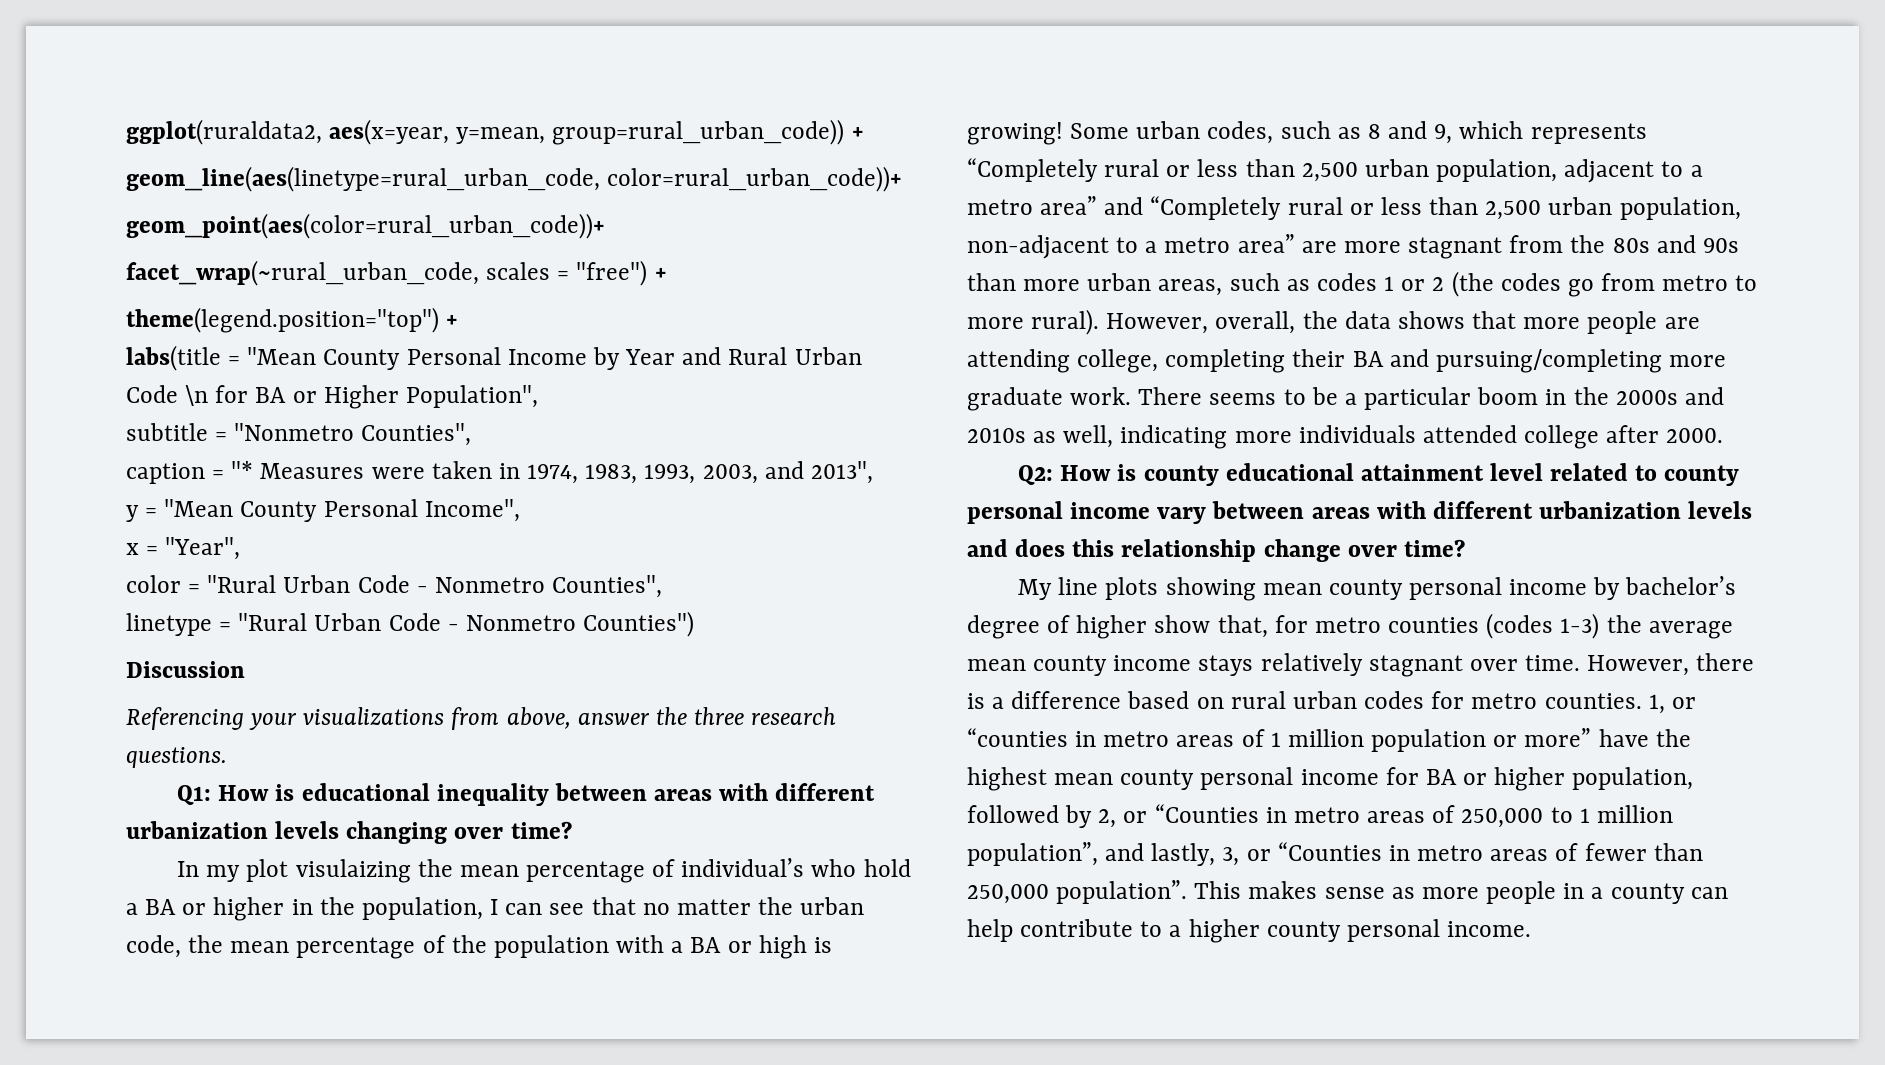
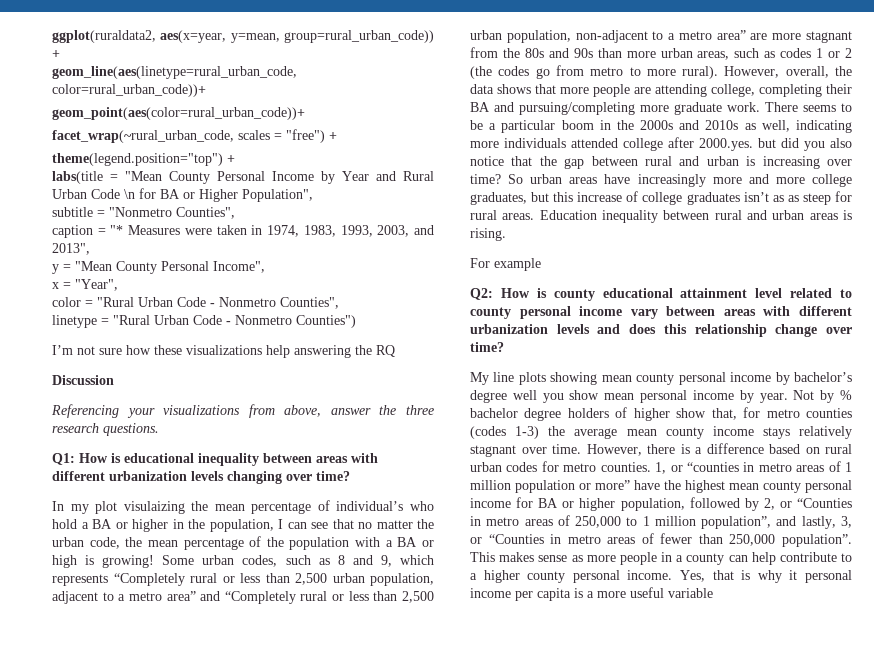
+ I’m not sure how these visualizations help answering the RQ
- There seems to be a particular boom in the 2000s and 2010s as well, indicating more individuals attended college after 2000.
+ There seems to be a particular boom in the 2000s and 2010s as well, indicating more individuals attended college after 2000.yes. but did you also notice that the gap between rural and urban is increasing over time? So urban areas have increasingly more and more college graduates, but this increase of college graduates isn’t as as steep for rural areas. Education inequality between rural and urban areas is rising.
+ For example
- My line plots showing mean county personal income by bachelor’s degree of higher show that, for metro counties (codes 1-3) the average mean county income stays relatively stagnant over time.
+ My line plots showing mean county personal income by bachelor’s degree well you show mean personal income by year. Not by % bachelor degree holders of higher show that, for metro counties (codes 1-3) the average mean county income stays relatively stagnant over time.
+ Yes, that is why it personal income per capita is a more useful variable

